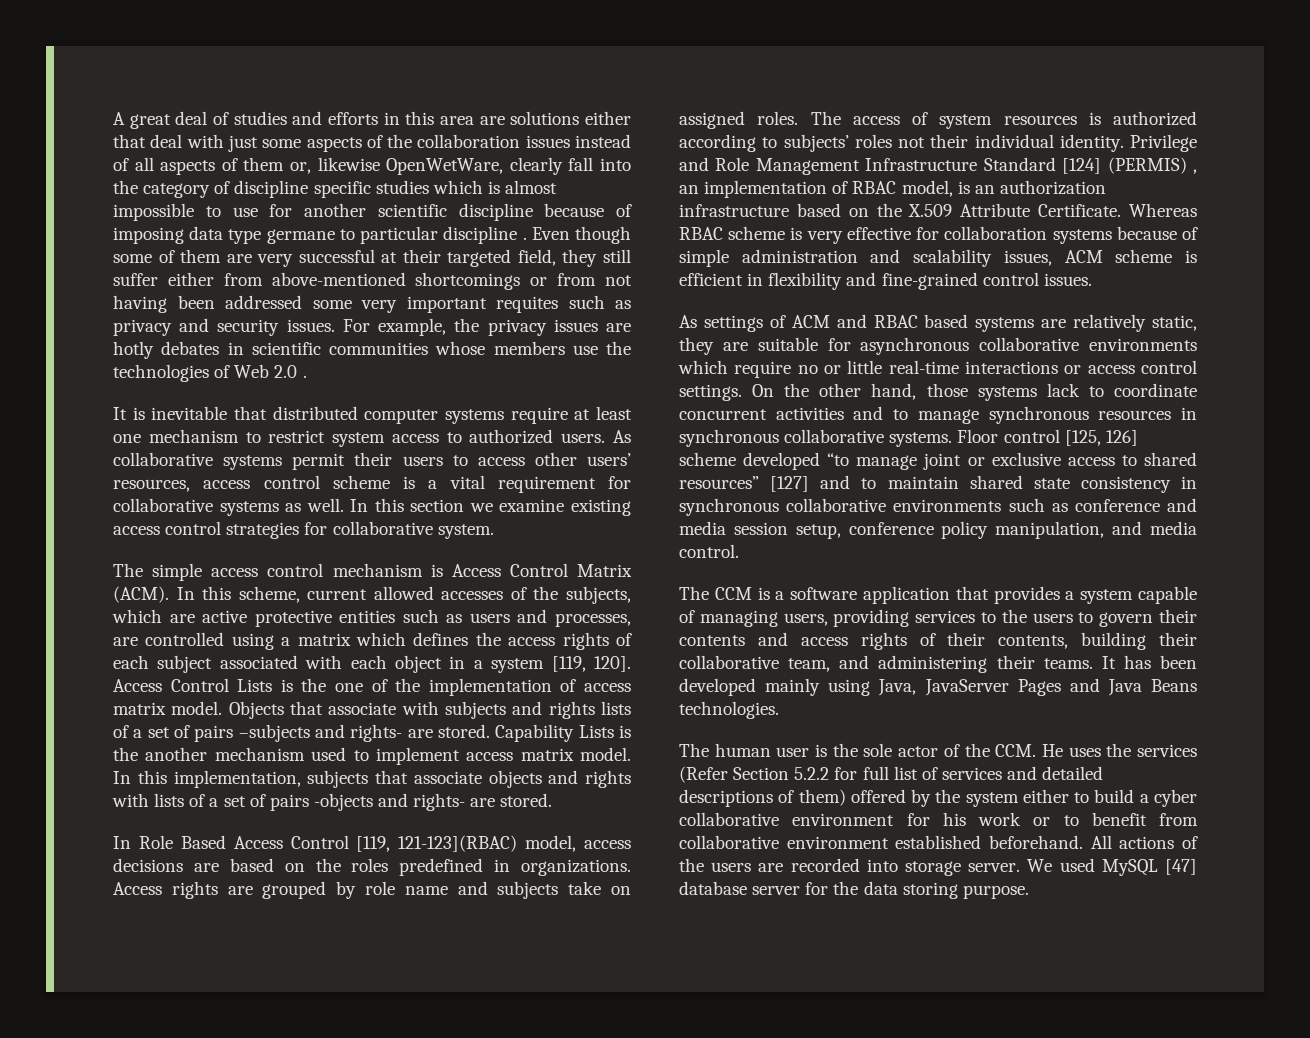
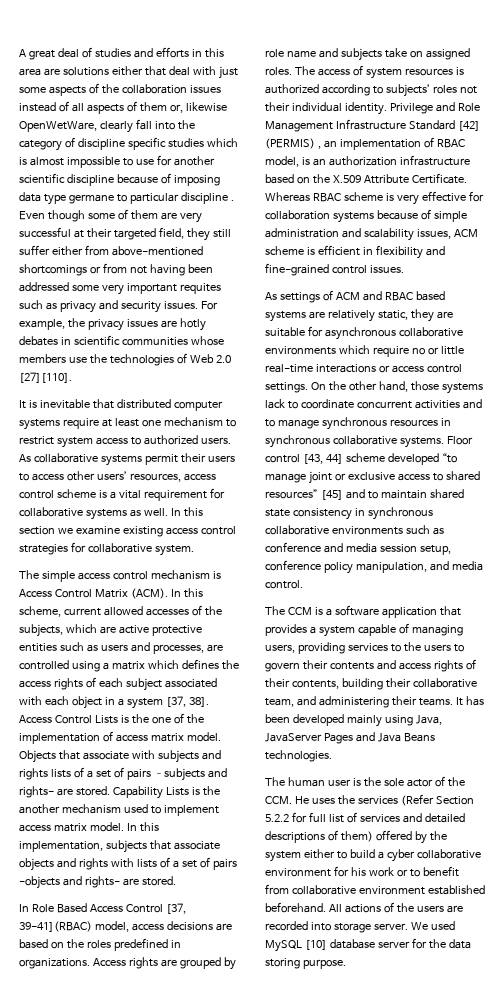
- For example, the privacy issues are hotly debates in scientific communities whose members use the technologies of Web 2.0 .
+ For example, the privacy issues are hotly debates in scientific communities whose members use the technologies of Web 2.0 [27][110].
- In this scheme, current allowed accesses of the subjects, which are active protective entities such as users and processes, are controlled using a matrix which defines the access rights of each subject associated with each object in a system [119, 120].
+ In this scheme, current allowed accesses of the subjects, which are active protective entities such as users and processes, are controlled using a matrix which defines the access rights of each subject associated with each object in a system [37, 38].
- In Role Based Access Control [119, 121-123](RBAC) model, access decisions are based on the roles predefined in organizations.
+ In Role Based Access Control [37, 39-41](RBAC) model, access decisions are based on the roles predefined in organizations.
- Privilege and Role Management Infrastructure Standard [124] (PERMIS) , an implementation of RBAC model, is an authorization infrastructure based on the X.509 Attribute Certificate.
+ Privilege and Role Management Infrastructure Standard [42] (PERMIS) , an implementation of RBAC model, is an authorization infrastructure based on the X.509 Attribute Certificate.
- Floor control [125, 126] scheme developed “to manage joint or exclusive access to shared resources” [127] and to maintain shared state consistency in synchronous collaborative environments such as conference and media session setup, conference policy manipulation, and media control.
+ Floor control [43, 44] scheme developed “to manage joint or exclusive access to shared resources” [45] and to maintain shared state consistency in synchronous collaborative environments such as conference and media session setup, conference policy manipulation, and media control.
- We used MySQL [47] database server for the data storing purpose.
+ We used MySQL [10] database server for the data storing purpose.

